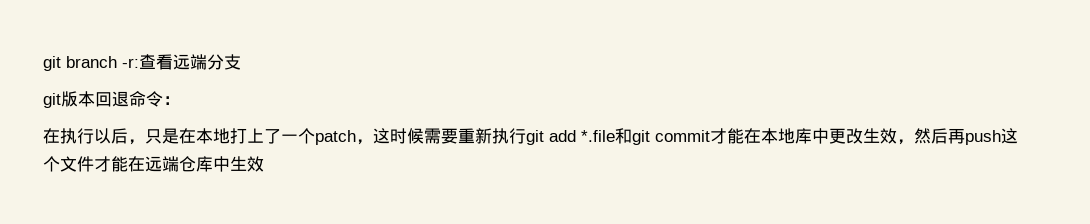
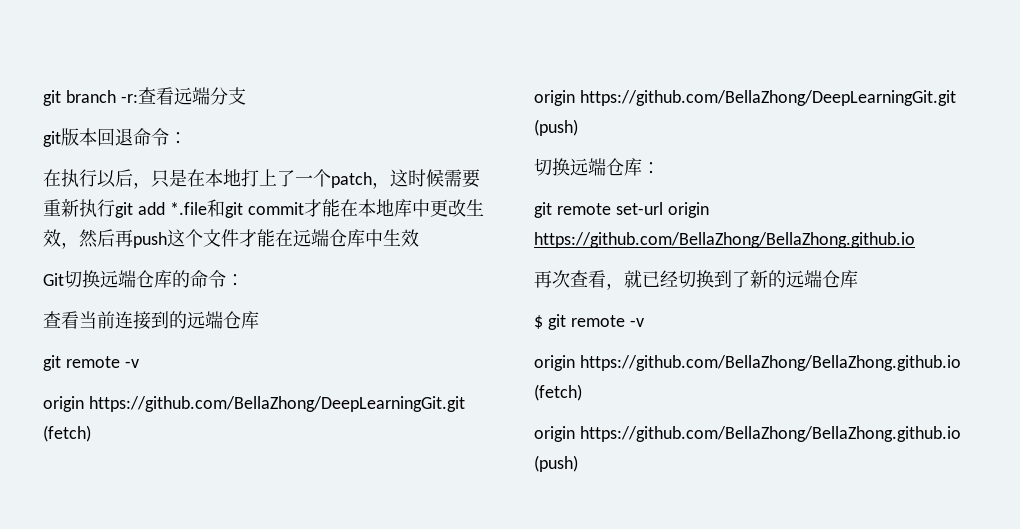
+ Git切换远端仓库的命令：
+ 查看当前连接到的远端仓库
+ git remote -v
+ origin https://github.com/BellaZhong/DeepLearningGit.git (fetch)
+ origin https://github.com/BellaZhong/DeepLearningGit.git (push)
+ 切换远端仓库：
+ git remote set-url origin https://github.com/BellaZhong/BellaZhong.github.io
+ 再次查看，就已经切换到了新的远端仓库
+ $ git remote -v
+ origin https://github.com/BellaZhong/BellaZhong.github.io (fetch)
+ origin https://github.com/BellaZhong/BellaZhong.github.io (push)

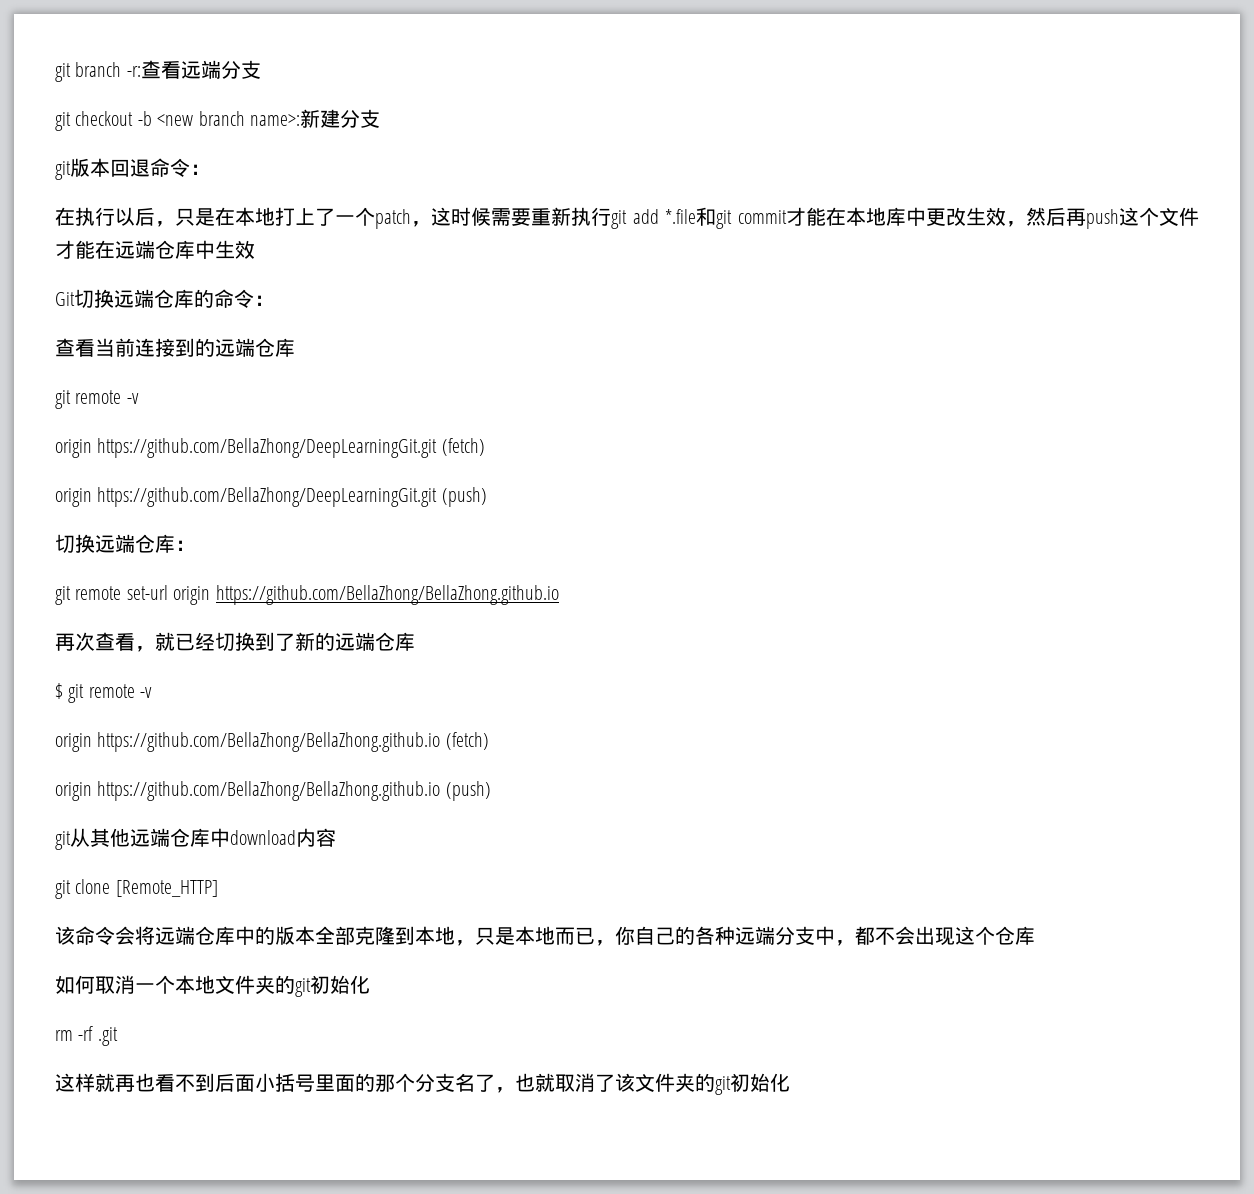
+ git checkout -b <new branch name>:新建分支
+ git从其他远端仓库中download内容
+ git clone [Remote_HTTP]
+ 该命令会将远端仓库中的版本全部克隆到本地，只是本地而已，你自己的各种远端分支中，都不会出现这个仓库
+ 如何取消一个本地文件夹的git初始化
+ rm -rf .git
+ 这样就再也看不到后面小括号里面的那个分支名了，也就取消了该文件夹的git初始化

